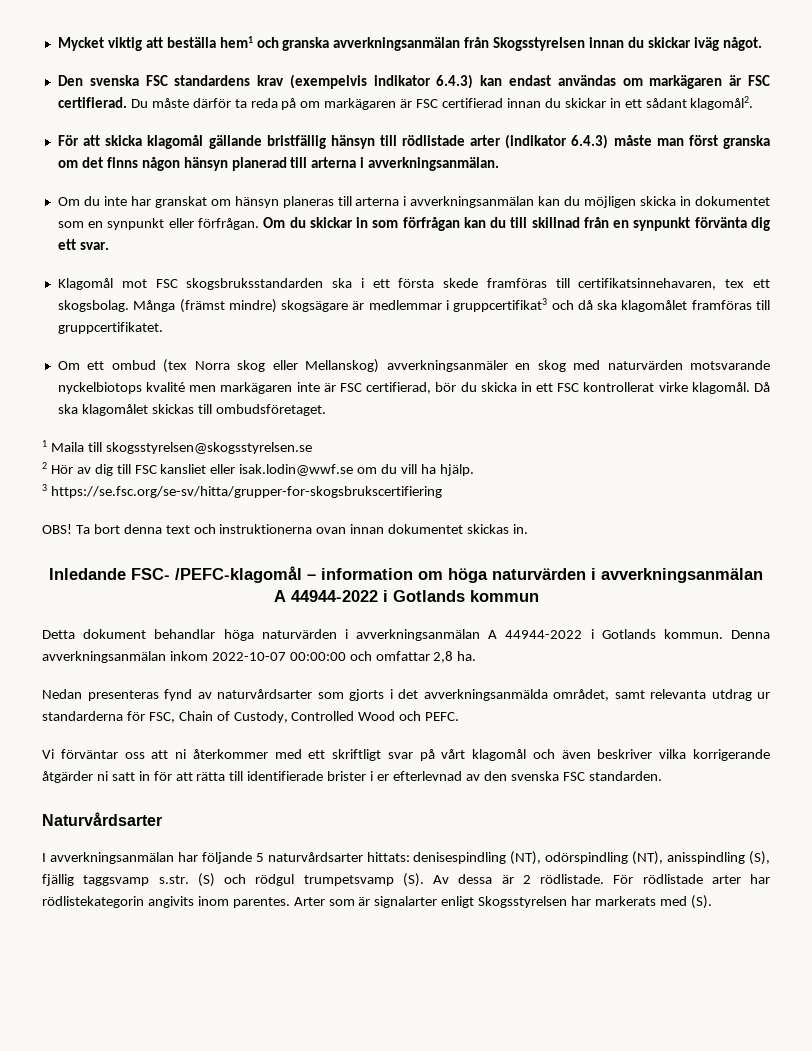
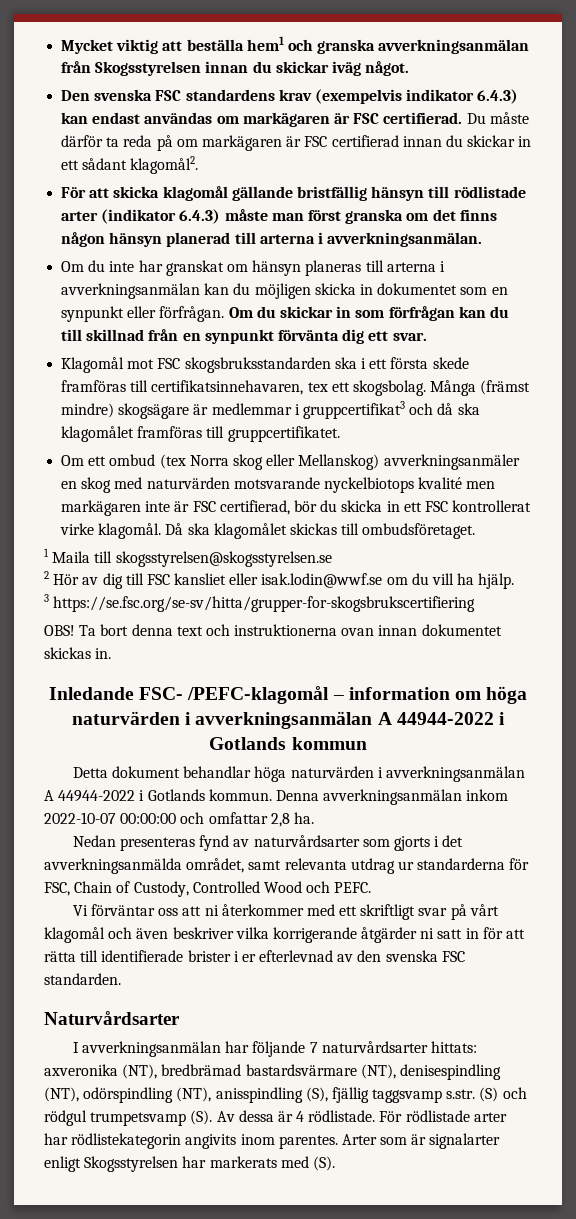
- I avverkningsanmälan har följande 5 naturvårdsarter hittats: denisespindling (NT), odörspindling (NT), anisspindling (S), fjällig taggsvamp s.str. (S) och rödgul trumpetsvamp (S). Av dessa är 2 rödlistade.
+ I avverkningsanmälan har följande 7 naturvårdsarter hittats: axveronika (NT), bredbrämad bastardsvärmare (NT), denisespindling (NT), odörspindling (NT), anisspindling (S), fjällig taggsvamp s.str. (S) och rödgul trumpetsvamp (S). Av dessa är 4 rödlistade.

